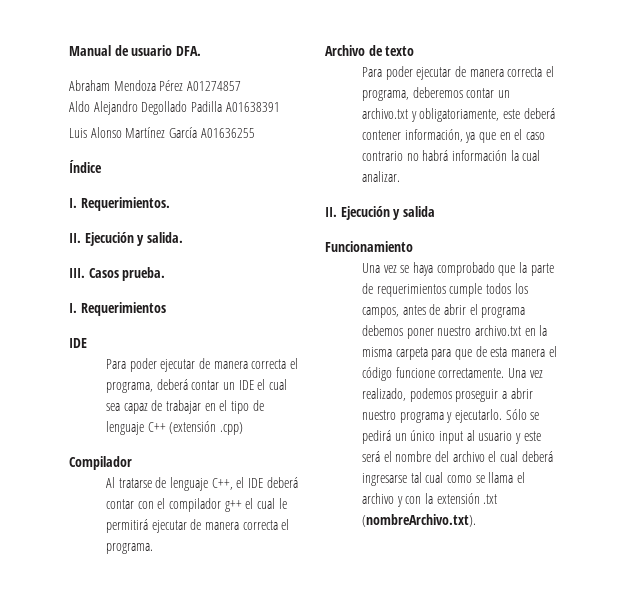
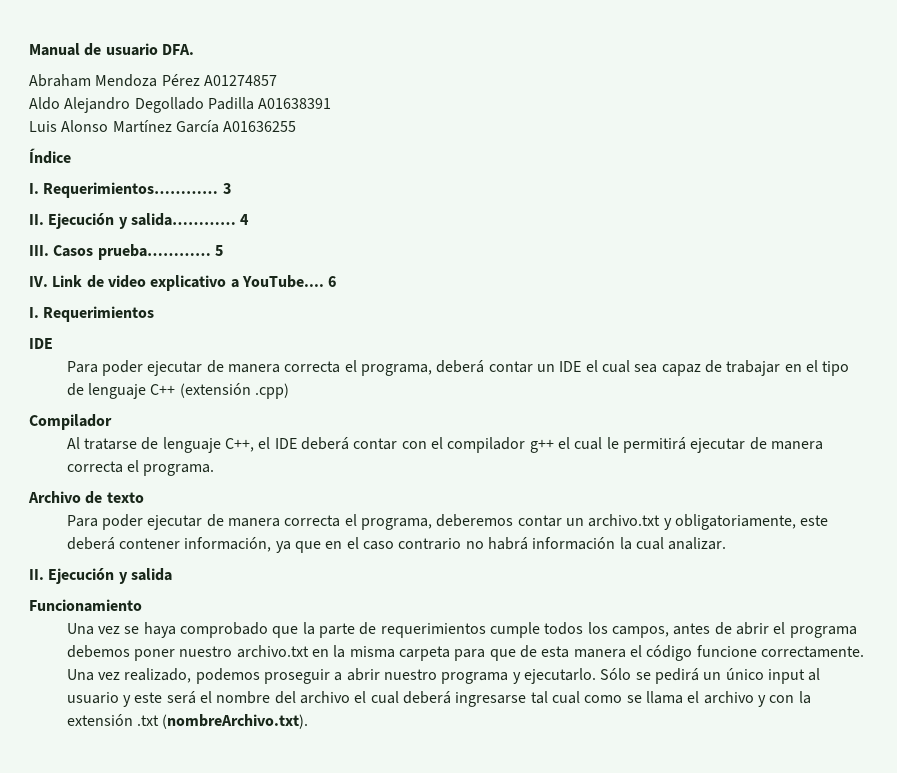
- I. Requerimientos.
- II. Ejecución y salida.
+ I. Requerimientos………… 3
+ II. Ejecución y salida………… 4
- III. Casos prueba.
+ III. Casos prueba………… 5
+ IV. Link de video explicativo a YouTube.... 6

